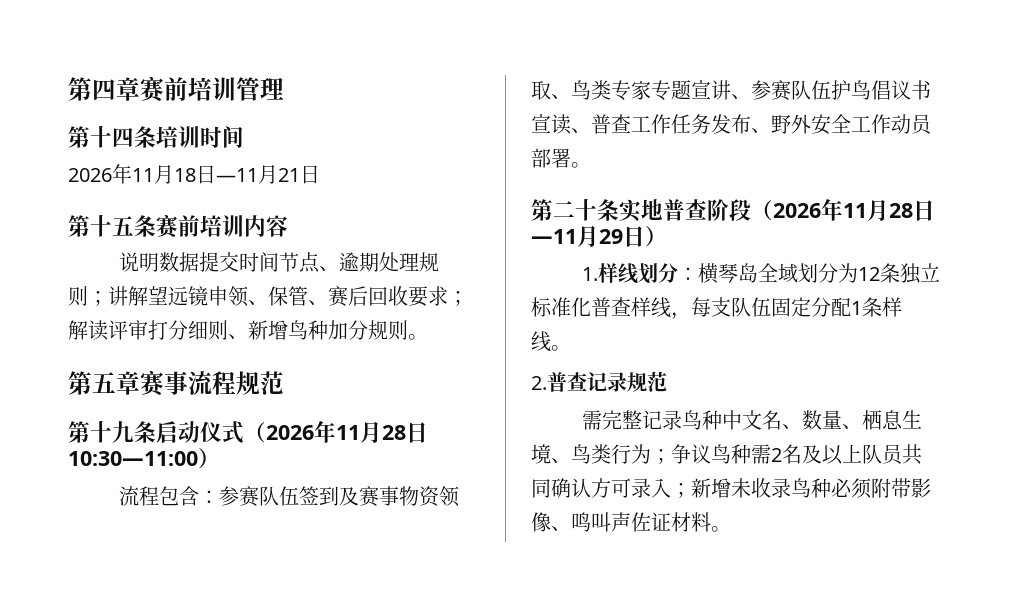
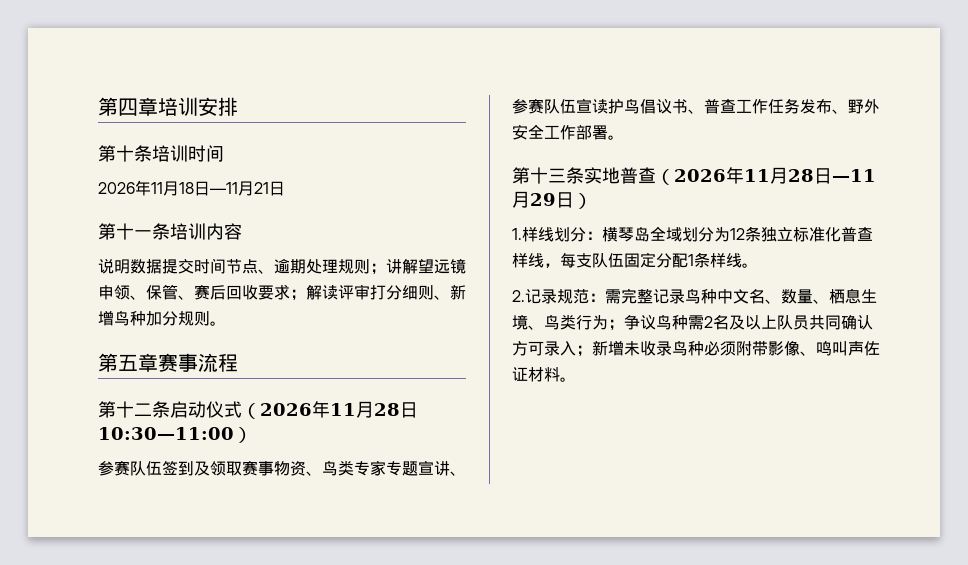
- 第四章赛前培训管理
- 第十四条培训时间
+ 第四章培训安排
+ 第十条培训时间
- 第十五条赛前培训内容
+ 第十一条培训内容
- 第五章赛事流程规范
- 第十九条启动仪式（2026年11月28日10:30—11:00）
+ 第五章赛事流程
+ 第十二条启动仪式（2026年11月28日10:30—11:00）
- 流程包含：参赛队伍签到及赛事物资领取、鸟类专家专题宣讲、参赛队伍护鸟倡议书宣读、普查工作任务发布、野外安全工作动员部署。
+ 参赛队伍签到及领取赛事物资、鸟类专家专题宣讲、参赛队伍宣读护鸟倡议书、普查工作任务发布、野外安全工作部署。
- 第二十条实地普查阶段（2026年11月28日—11月29日）
+ 第十三条实地普查（2026年11月28日—11月29日）
- 2.普查记录规范
- 需完整记录鸟种中文名、数量、栖息生境、鸟类行为；争议鸟种需2名及以上队员共同确认方可录入；新增未收录鸟种必须附带影像、鸣叫声佐证材料。
+ 2.记录规范：需完整记录鸟种中文名、数量、栖息生境、鸟类行为；争议鸟种需2名及以上队员共同确认方可录入；新增未收录鸟种必须附带影像、鸣叫声佐证材料。

